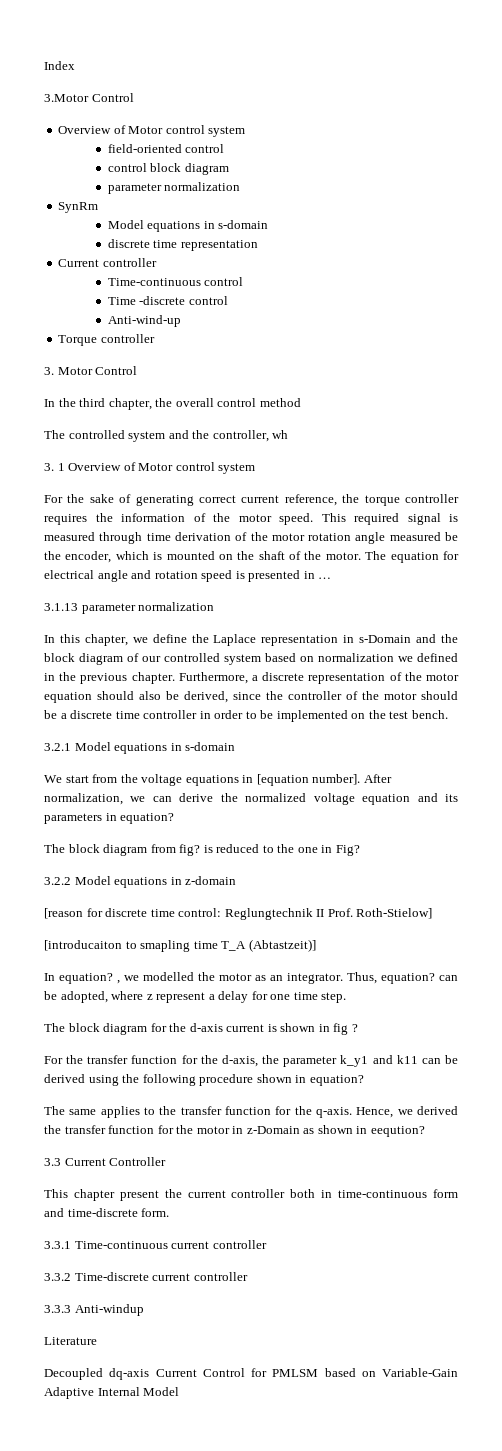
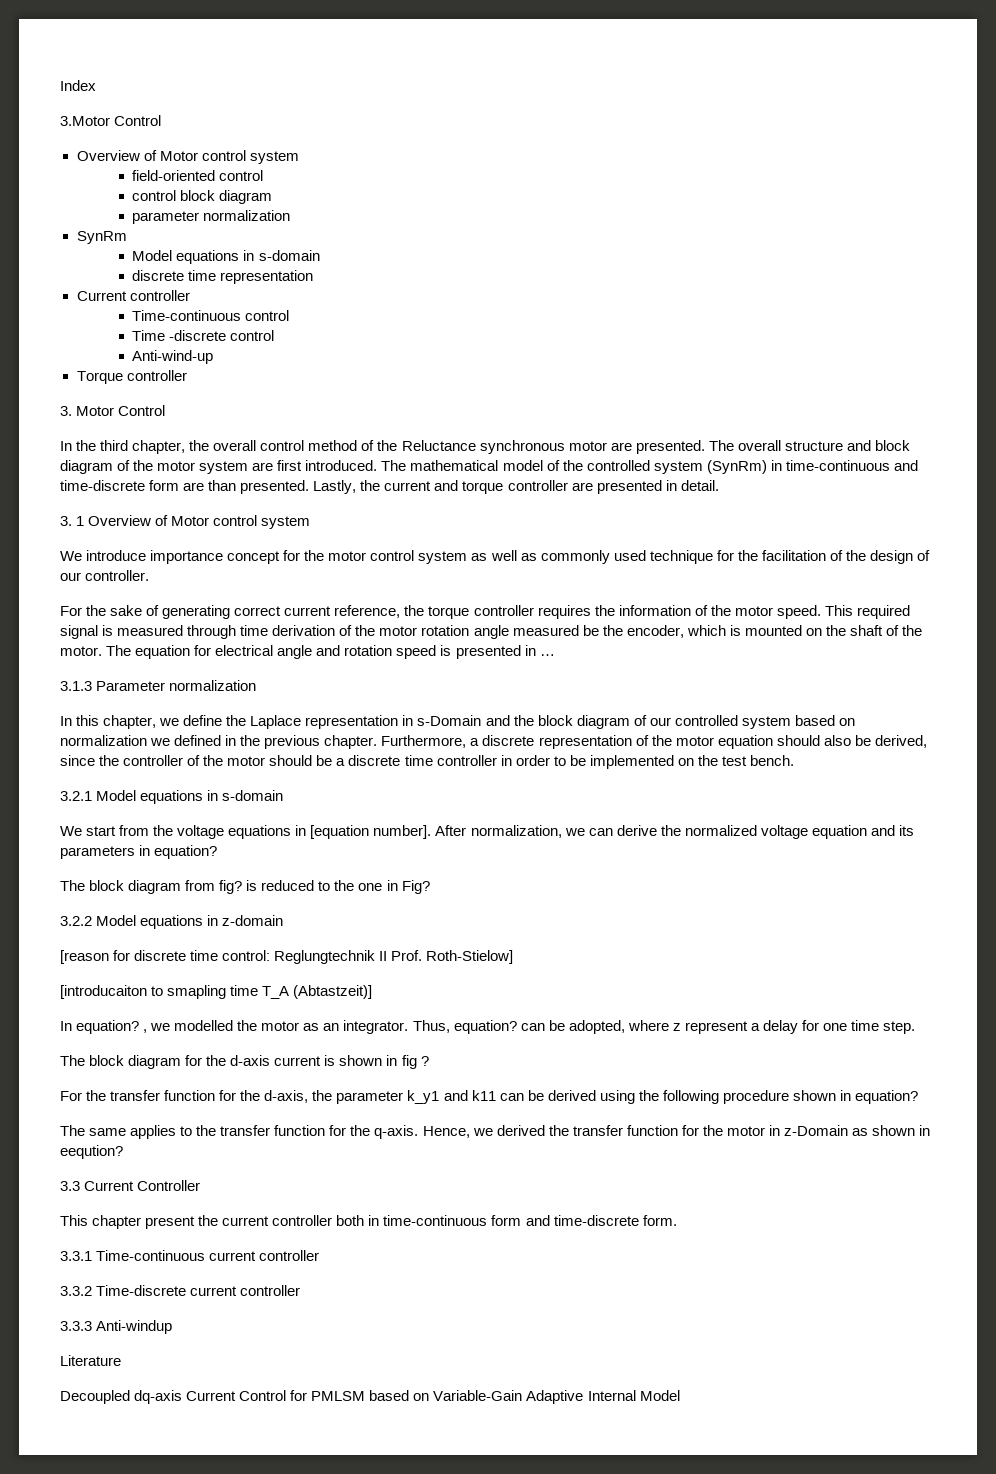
- In the third chapter, the overall control method
- The controlled system and the controller, wh
+ In the third chapter, the overall control method of the Reluctance synchronous motor are presented. The overall structure and block diagram of the motor system are first introduced. The mathematical model of the controlled system (SynRm) in time-continuous and time-discrete form are than presented. Lastly, the current and torque controller are presented in detail.
+ We introduce importance concept for the motor control system as well as commonly used technique for the facilitation of the design of our controller.
- 3.1.13 parameter normalization
+ 3.1.3 Parameter normalization

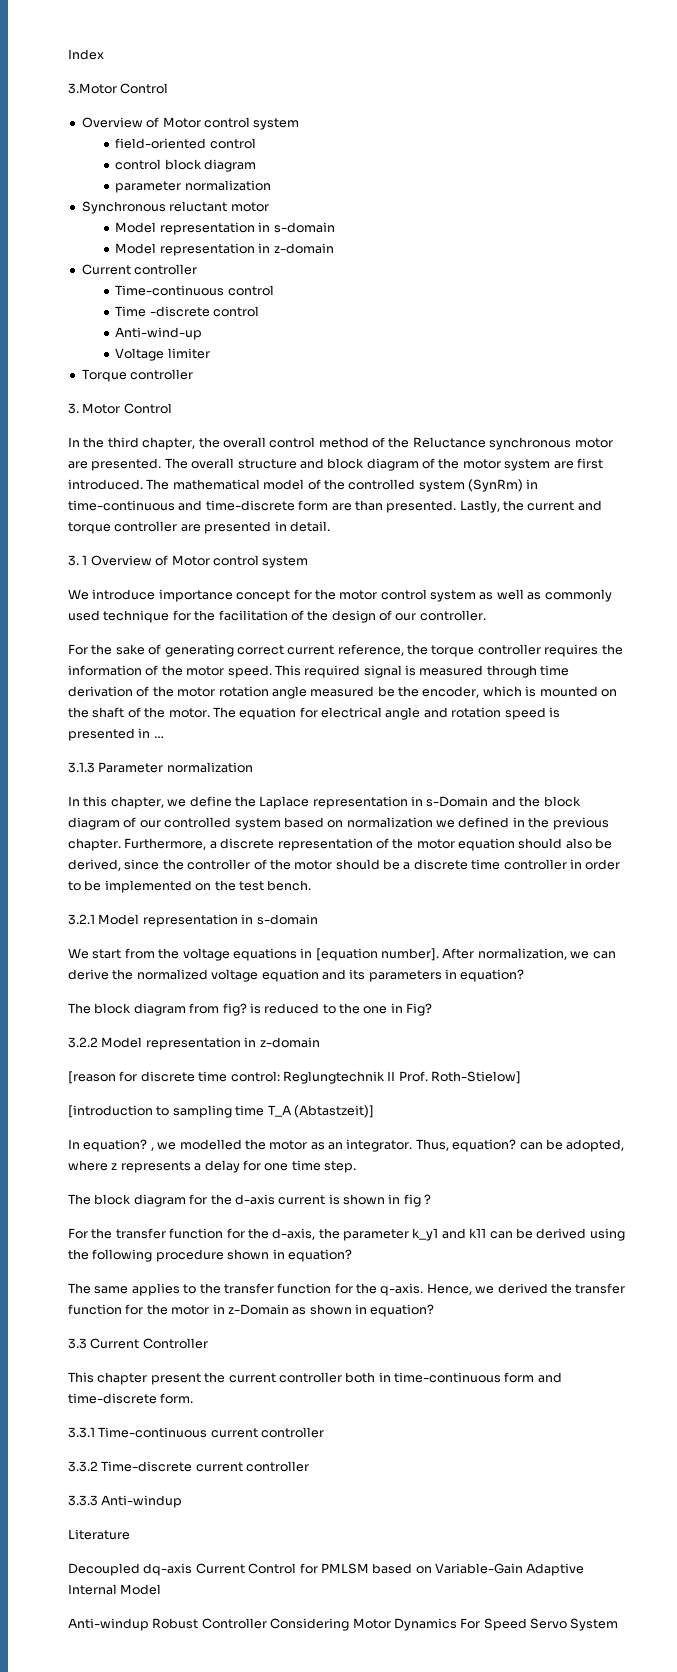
- SynRm
- Model equations in s-domain
- discrete time representation
+ Synchronous reluctant motor
+ Model representation in s-domain
+ Model representation in z-domain
+ Voltage limiter
- 3.2.1 Model equations in s-domain
+ 3.2.1 Model representation in s-domain
- 3.2.2 Model equations in z-domain
+ 3.2.2 Model representation in z-domain
- [introducaiton to smapling time T_A (Abtastzeit)]
+ [introduction to sampling time T_A (Abtastzeit)]
- Thus, equation? can be adopted, where z represent a delay for one time step.
+ Thus, equation? can be adopted, where z represents a delay for one time step.
- Hence, we derived the transfer function for the motor in z-Domain as shown in eeqution?
+ Hence, we derived the transfer function for the motor in z-Domain as shown in equation?
+ Anti-windup Robust Controller Considering Motor Dynamics For Speed Servo System

